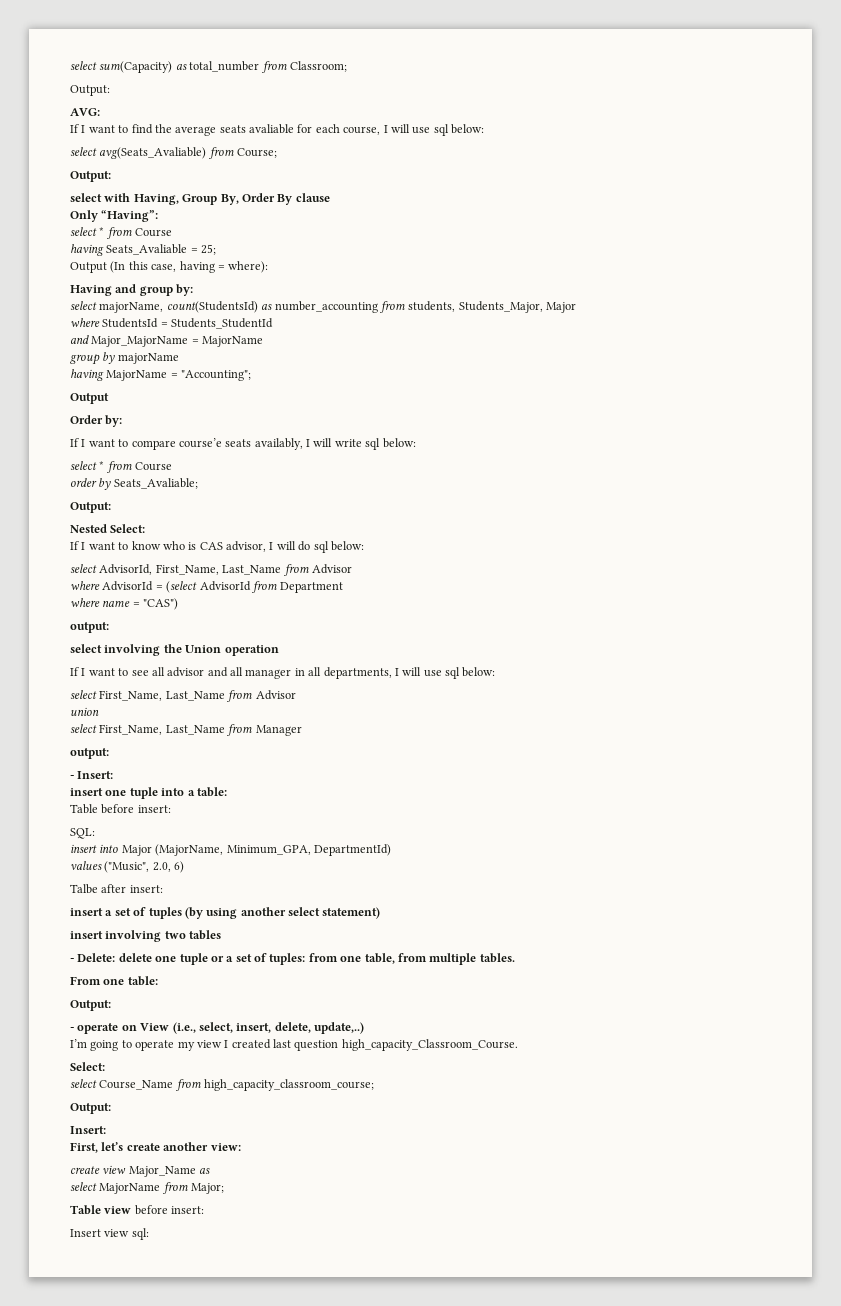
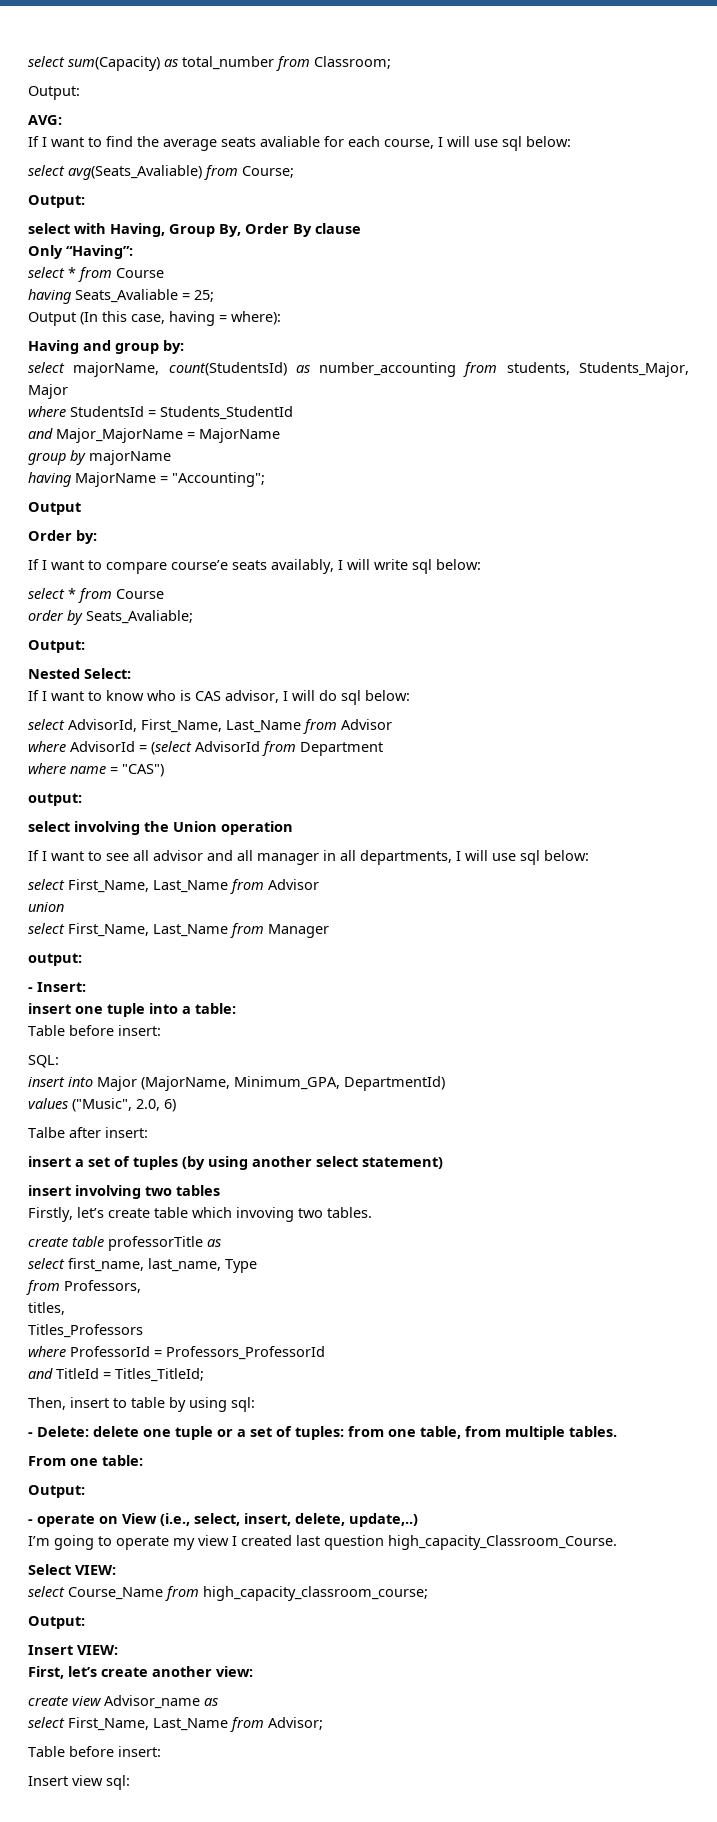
+ Firstly, let’s create table which invoving two tables.
+ create table professorTitle as
+ select first_name, last_name, Type
+ from Professors,
+ titles,
+ Titles_Professors
+ where ProfessorId = Professors_ProfessorId
+ and TitleId = Titles_TitleId;
+ Then, insert to table by using sql:
  I’m going to operate my view I created last question high_capacity_Classroom_Course.
- Select:
+ Select VIEW:
  select Course_Name from high_capacity_classroom_course;
  Output:
- Insert:
+ Insert VIEW:
- create view Major_Name as
- select MajorName from Major;
- Table view before insert:
+ create view Advisor_name as
+ select First_Name, Last_Name from Advisor;
+ Table before insert:

